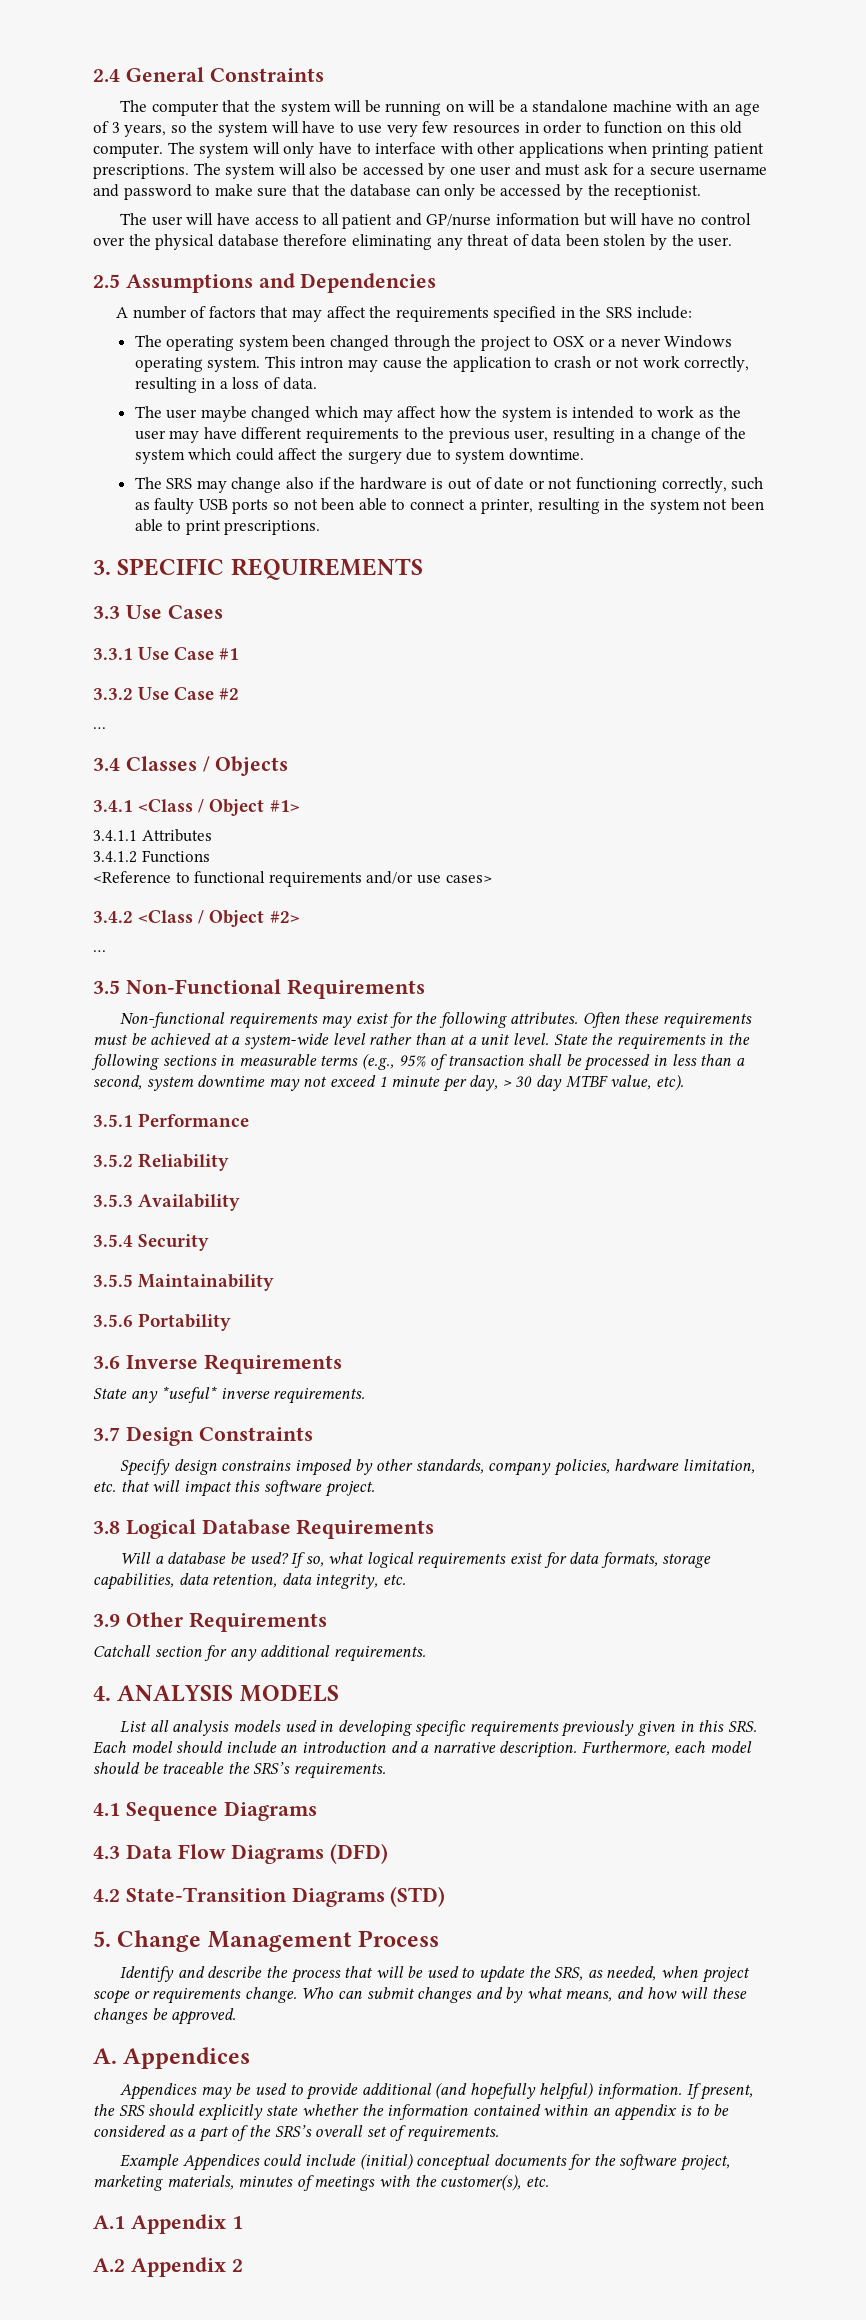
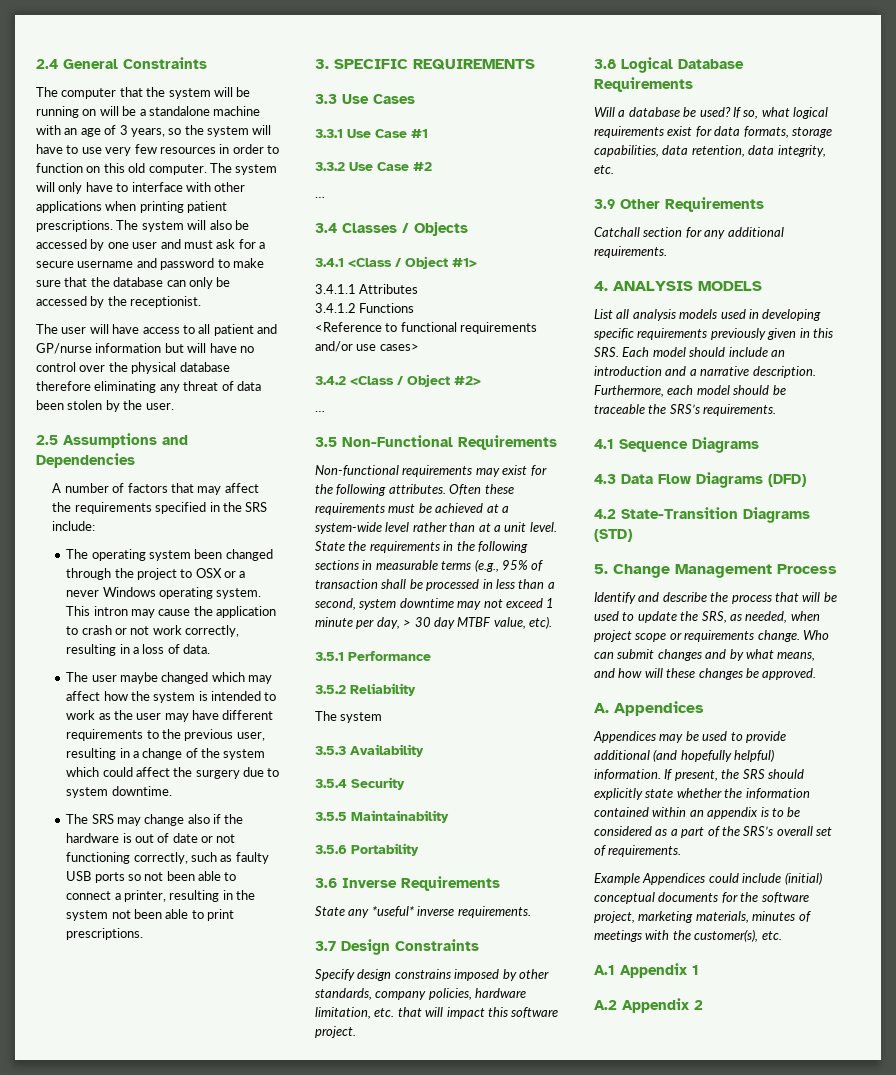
  3.5.2 Reliability
+ The system

